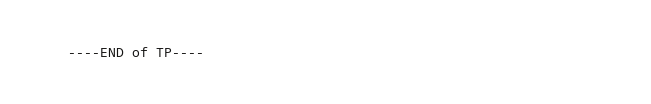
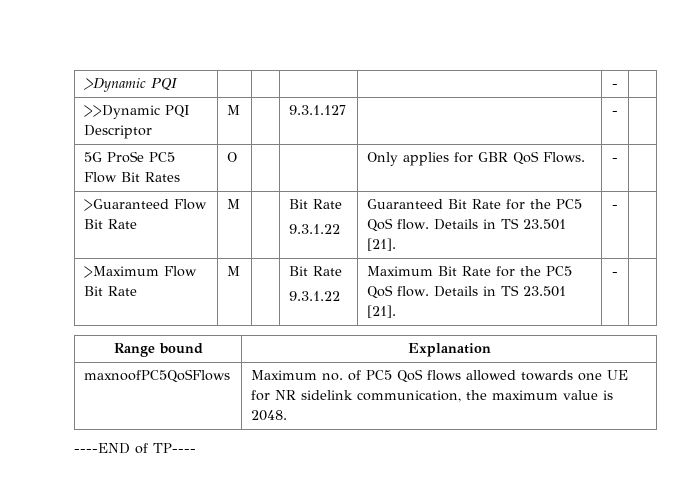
+ >Dynamic PQI | | | | | - |
+ >>Dynamic PQI Descriptor | M | | 9.3.1.127 | | - |
+ 5G ProSe PC5 Flow Bit Rates | O | | | Only applies for GBR QoS Flows. | - |
+ >Guaranteed Flow Bit Rate | M | | Bit Rate
+ 9.3.1.22 | Guaranteed Bit Rate for the PC5 QoS flow. Details in TS 23.501 [21]. | - |
+ >Maximum Flow Bit Rate | M | | Bit Rate
+ 9.3.1.22 | Maximum Bit Rate for the PC5 QoS flow. Details in TS 23.501 [21]. | - |
+ Range bound | Explanation
+ maxnoofPC5QoSFlows | Maximum no. of PC5 QoS flows allowed towards one UE for NR sidelink communication, the maximum value is 2048.

